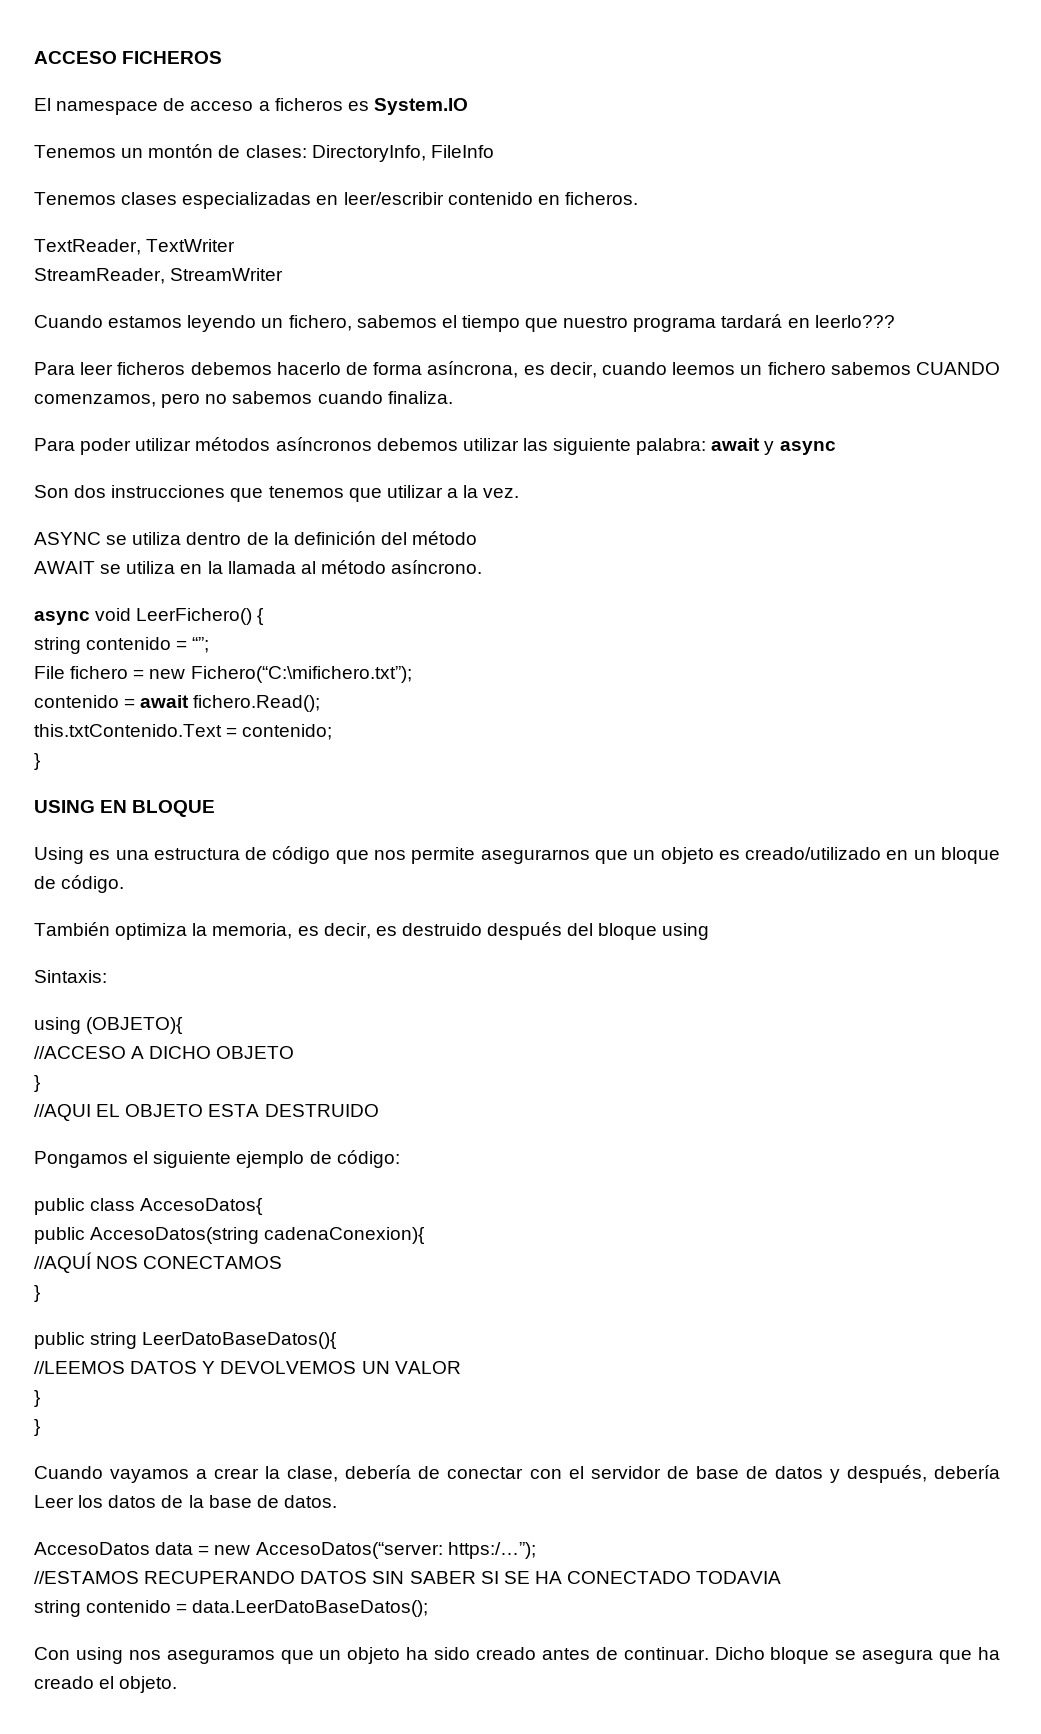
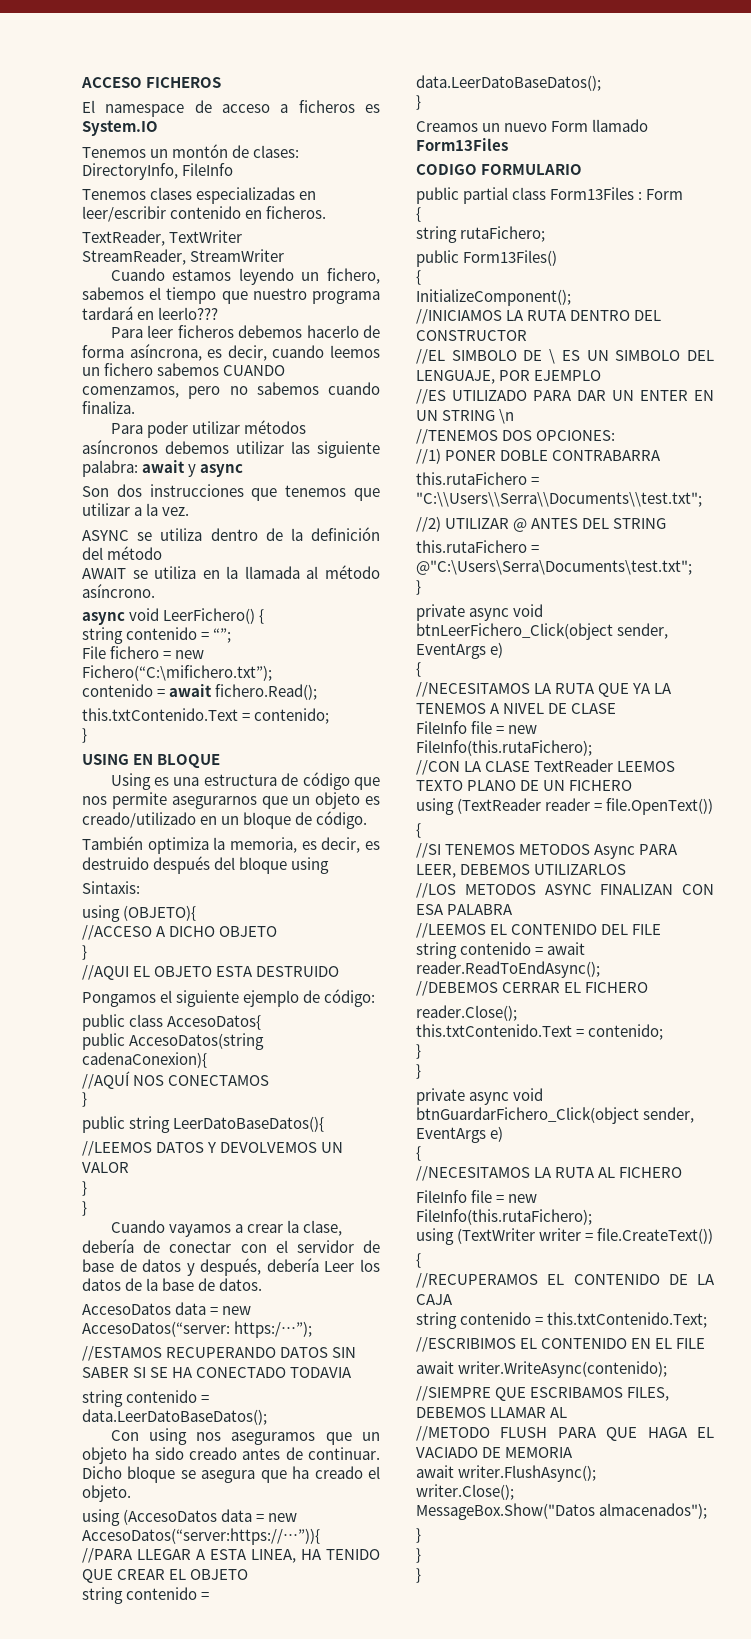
+ using (AccesoDatos data = new AccesoDatos(“server:https://…”)){
+ //PARA LLEGAR A ESTA LINEA, HA TENIDO QUE CREAR EL OBJETO
+ string contenido = data.LeerDatoBaseDatos();
+ }
+ Creamos un nuevo Form llamado Form13Files
+ CODIGO FORMULARIO
+ public partial class Form13Files : Form
+ {
+ string rutaFichero;
+ public Form13Files()
+ {
+ InitializeComponent();
+ //INICIAMOS LA RUTA DENTRO DEL CONSTRUCTOR
+ //EL SIMBOLO DE \ ES UN SIMBOLO DEL LENGUAJE, POR EJEMPLO
+ //ES UTILIZADO PARA DAR UN ENTER EN UN STRING \n
+ //TENEMOS DOS OPCIONES:
+ //1) PONER DOBLE CONTRABARRA
+ this.rutaFichero = "C:\\Users\\Serra\\Documents\\test.txt";
+ //2) UTILIZAR @ ANTES DEL STRING
+ this.rutaFichero = @"C:\Users\Serra\Documents\test.txt";
+ }
+ private async void btnLeerFichero_Click(object sender, EventArgs e)
+ {
+ //NECESITAMOS LA RUTA QUE YA LA TENEMOS A NIVEL DE CLASE
+ FileInfo file = new FileInfo(this.rutaFichero);
+ //CON LA CLASE TextReader LEEMOS TEXTO PLANO DE UN FICHERO
+ using (TextReader reader = file.OpenText())
+ {
+ //SI TENEMOS METODOS Async PARA LEER, DEBEMOS UTILIZARLOS
+ //LOS METODOS ASYNC FINALIZAN CON ESA PALABRA
+ //LEEMOS EL CONTENIDO DEL FILE
+ string contenido = await reader.ReadToEndAsync();
+ //DEBEMOS CERRAR EL FICHERO
+ reader.Close();
+ this.txtContenido.Text = contenido;
+ }
+ }
+ private async void btnGuardarFichero_Click(object sender, EventArgs e)
+ {
+ //NECESITAMOS LA RUTA AL FICHERO
+ FileInfo file = new FileInfo(this.rutaFichero);
+ using (TextWriter writer = file.CreateText())
+ {
+ //RECUPERAMOS EL CONTENIDO DE LA CAJA
+ string contenido = this.txtContenido.Text;
+ //ESCRIBIMOS EL CONTENIDO EN EL FILE
+ await writer.WriteAsync(contenido);
+ //SIEMPRE QUE ESCRIBAMOS FILES, DEBEMOS LLAMAR AL
+ //METODO FLUSH PARA QUE HAGA EL VACIADO DE MEMORIA
+ await writer.FlushAsync();
+ writer.Close();
+ MessageBox.Show("Datos almacenados");
+ }
+ }
+ }

